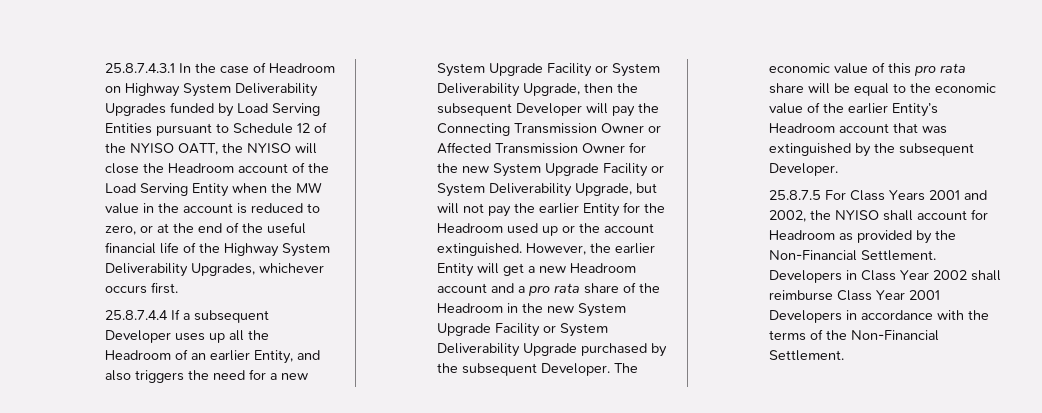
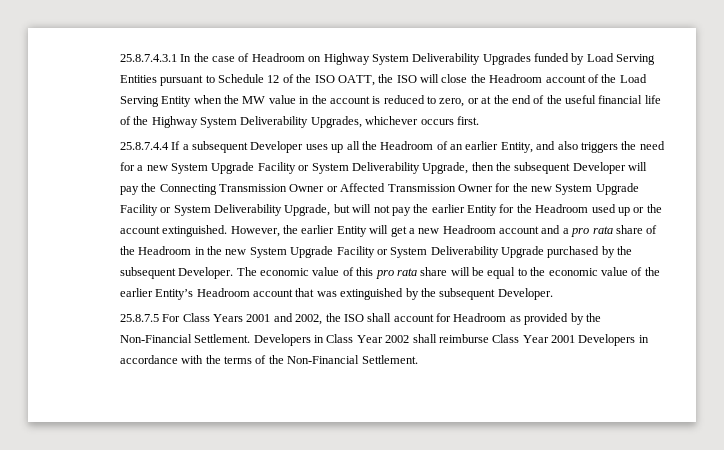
- 25.8.7.4.3.1 In the case of Headroom on Highway System Deliverability Upgrades funded by Load Serving Entities pursuant to Schedule 12 of the NYISO OATT, the NYISO will close the Headroom account of the Load Serving Entity when the MW value in the account is reduced to zero, or at the end of the useful financial life of the Highway System Deliverability Upgrades, whichever occurs first.
+ 25.8.7.4.3.1 In the case of Headroom on Highway System Deliverability Upgrades funded by Load Serving Entities pursuant to Schedule 12 of the ISO OATT, the ISO will close the Headroom account of the Load Serving Entity when the MW value in the account is reduced to zero, or at the end of the useful financial life of the Highway System Deliverability Upgrades, whichever occurs first.
- 25.8.7.5 For Class Years 2001 and 2002, the NYISO shall account for Headroom as provided by the Non-Financial Settlement.
+ 25.8.7.5 For Class Years 2001 and 2002, the ISO shall account for Headroom as provided by the Non-Financial Settlement.

